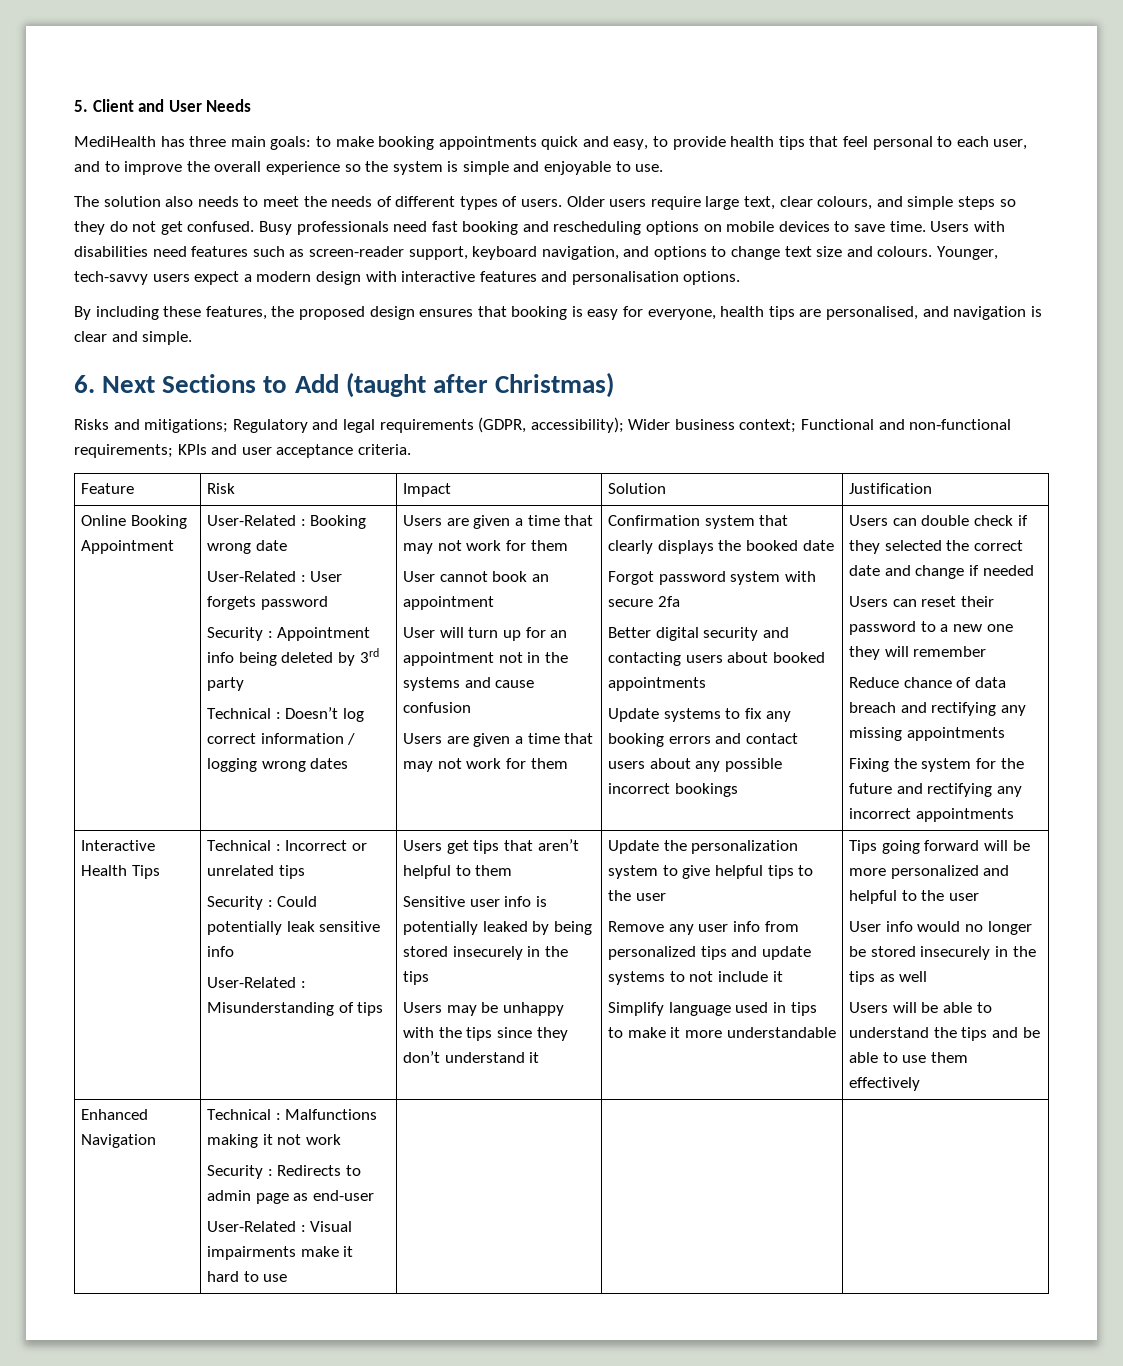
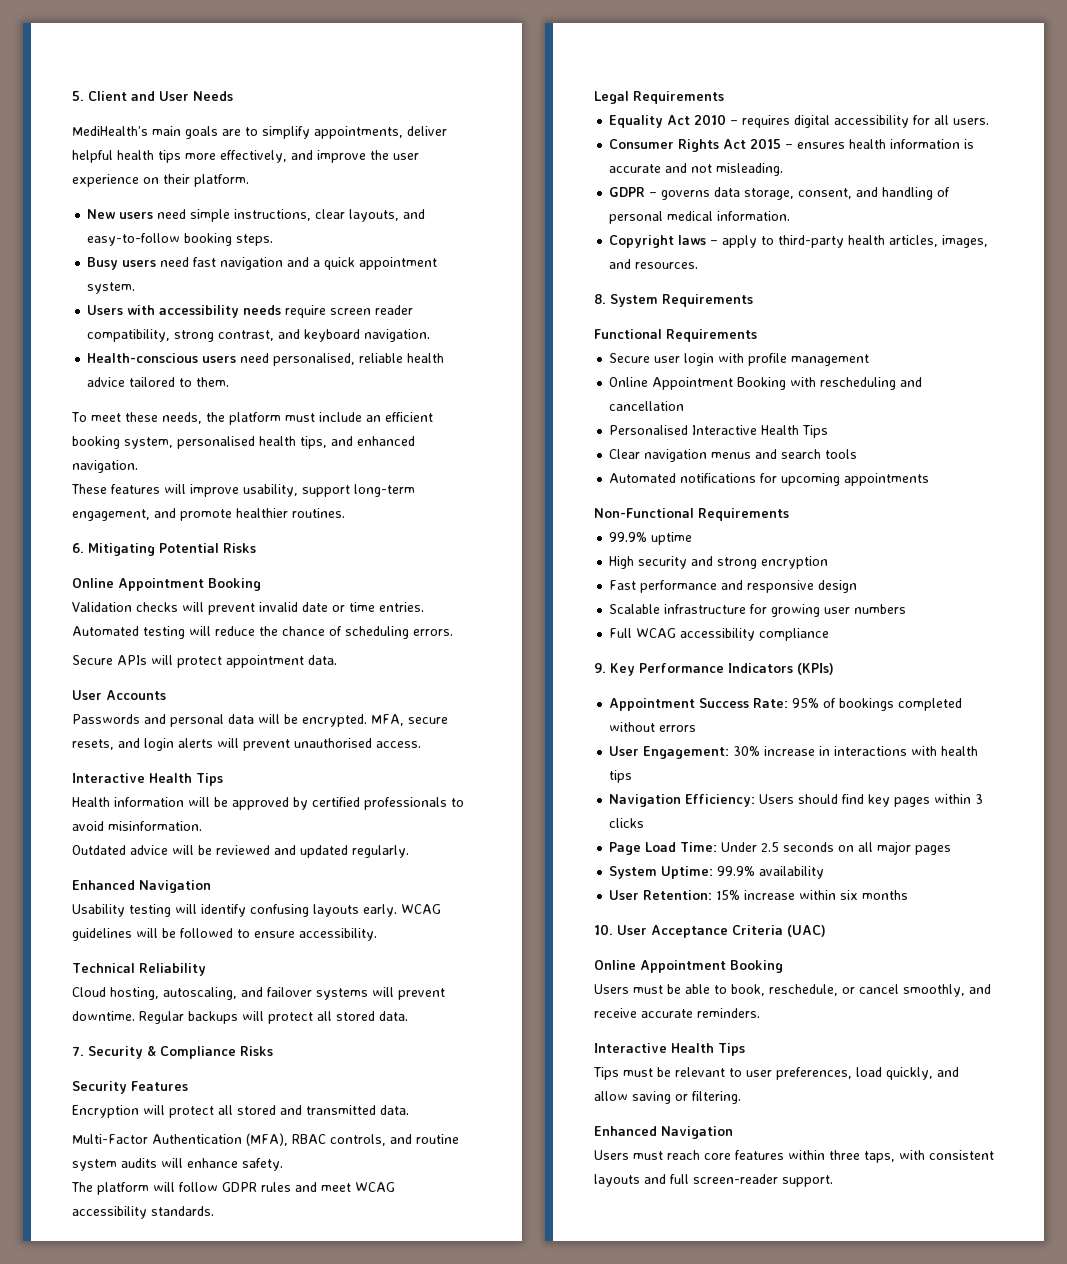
- MediHealth has three main goals: to make booking appointments quick and easy, to provide health tips that feel personal to each user, and to improve the overall experience so the system is simple and enjoyable to use.
- The solution also needs to meet the needs of different types of users. Older users require large text, clear colours, and simple steps so they do not get confused. Busy professionals need fast booking and rescheduling options on mobile devices to save time. Users with disabilities need features such as screen-reader support, keyboard navigation, and options to change text size and colours. Younger, tech-savvy users expect a modern design with interactive features and personalisation options.
- By including these features, the proposed design ensures that booking is easy for everyone, health tips are personalised, and navigation is clear and simple.
- 6. Next Sections to Add (taught after Christmas)
- Risks and mitigations; Regulatory and legal requirements (GDPR, accessibility); Wider business context; Functional and non‑functional requirements; KPIs and user acceptance criteria.
- Feature | Risk | Impact | Solution | Justification
- Online Booking Appointment | User-Related : Booking wrong date
- User-Related : User forgets password
- Security : Appointment info being deleted by 3rd party
- Technical : Doesn’t log correct information / logging wrong dates | Users are given a time that may not work for them
- User cannot book an appointment
- User will turn up for an appointment not in the systems and cause confusion
- Users are given a time that may not work for them | Confirmation system that clearly displays the booked date
- Forgot password system with secure 2fa
- Better digital security and contacting users about booked appointments
- Update systems to fix any booking errors and contact users about any possible incorrect bookings | Users can double check if they selected the correct date and change if needed
- Users can reset their password to a new one they will remember
- Reduce chance of data breach and rectifying any missing appointments
- Fixing the system for the future and rectifying any incorrect appointments
- Interactive Health Tips | Technical : Incorrect or unrelated tips
- Security : Could potentially leak sensitive info
- User-Related : Misunderstanding of tips | Users get tips that aren’t helpful to them
- Sensitive user info is potentially leaked by being stored insecurely in the tips
- Users may be unhappy with the tips since they don’t understand it | Update the personalization system to give helpful tips to the user
- Remove any user info from personalized tips and update systems to not include it
- Simplify language used in tips to make it more understandable | Tips going forward will be more personalized and helpful to the user
- User info would no longer be stored insecurely in the tips as well
- Users will be able to understand the tips and be able to use them effectively
- Enhanced Navigation | Technical : Malfunctions making it not work
- Security : Redirects to admin page as end-user
- User-Related : Visual impairments make it hard to use | | |
+ MediHealth’s main goals are to simplify appointments, deliver helpful health tips more effectively, and improve the user experience on their platform.
+ New users need simple instructions, clear layouts, and easy-to-follow booking steps.
+ Busy users need fast navigation and a quick appointment system.
+ Users with accessibility needs require screen reader compatibility, strong contrast, and keyboard navigation.
+ Health-conscious users need personalised, reliable health advice tailored to them.
+ To meet these needs, the platform must include an efficient booking system, personalised health tips, and enhanced navigation.
+ These features will improve usability, support long-term engagement, and promote healthier routines.
+ 6. Mitigating Potential Risks
+ Online Appointment Booking
+ Validation checks will prevent invalid date or time entries. Automated testing will reduce the chance of scheduling errors.
+ Secure APIs will protect appointment data.
+ User Accounts
+ Passwords and personal data will be encrypted. MFA, secure resets, and login alerts will prevent unauthorised access.
+ Interactive Health Tips
+ Health information will be approved by certified professionals to avoid misinformation.
+ Outdated advice will be reviewed and updated regularly.
+ Enhanced Navigation
+ Usability testing will identify confusing layouts early. WCAG guidelines will be followed to ensure accessibility.
+ Technical Reliability
+ Cloud hosting, autoscaling, and failover systems will prevent downtime. Regular backups will protect all stored data.
+ 7. Security & Compliance Risks
+ Security Features
+ Encryption will protect all stored and transmitted data.
+ Multi-Factor Authentication (MFA), RBAC controls, and routine system audits will enhance safety.
+ The platform will follow GDPR rules and meet WCAG accessibility standards.
+ Legal Requirements
+ Equality Act 2010 – requires digital accessibility for all users.
+ Consumer Rights Act 2015 – ensures health information is accurate and not misleading.
+ GDPR – governs data storage, consent, and handling of personal medical information.
+ Copyright laws – apply to third-party health articles, images, and resources.
+ 8. System Requirements
+ Functional Requirements
+ Secure user login with profile management
+ Online Appointment Booking with rescheduling and cancellation
+ Personalised Interactive Health Tips
+ Clear navigation menus and search tools
+ Automated notifications for upcoming appointments
+ Non-Functional Requirements
+ 99.9% uptime
+ High security and strong encryption
+ Fast performance and responsive design
+ Scalable infrastructure for growing user numbers
+ Full WCAG accessibility compliance
+ 9. Key Performance Indicators (KPIs)
+ Appointment Success Rate: 95% of bookings completed without errors
+ User Engagement: 30% increase in interactions with health tips
+ Navigation Efficiency: Users should find key pages within 3 clicks
+ Page Load Time: Under 2.5 seconds on all major pages
+ System Uptime: 99.9% availability
+ User Retention: 15% increase within six months
+ 10. User Acceptance Criteria (UAC)
+ Online Appointment Booking
+ Users must be able to book, reschedule, or cancel smoothly, and receive accurate reminders.
+ Interactive Health Tips
+ Tips must be relevant to user preferences, load quickly, and allow saving or filtering.
+ Enhanced Navigation
+ Users must reach core features within three taps, with consistent layouts and full screen-reader support.

